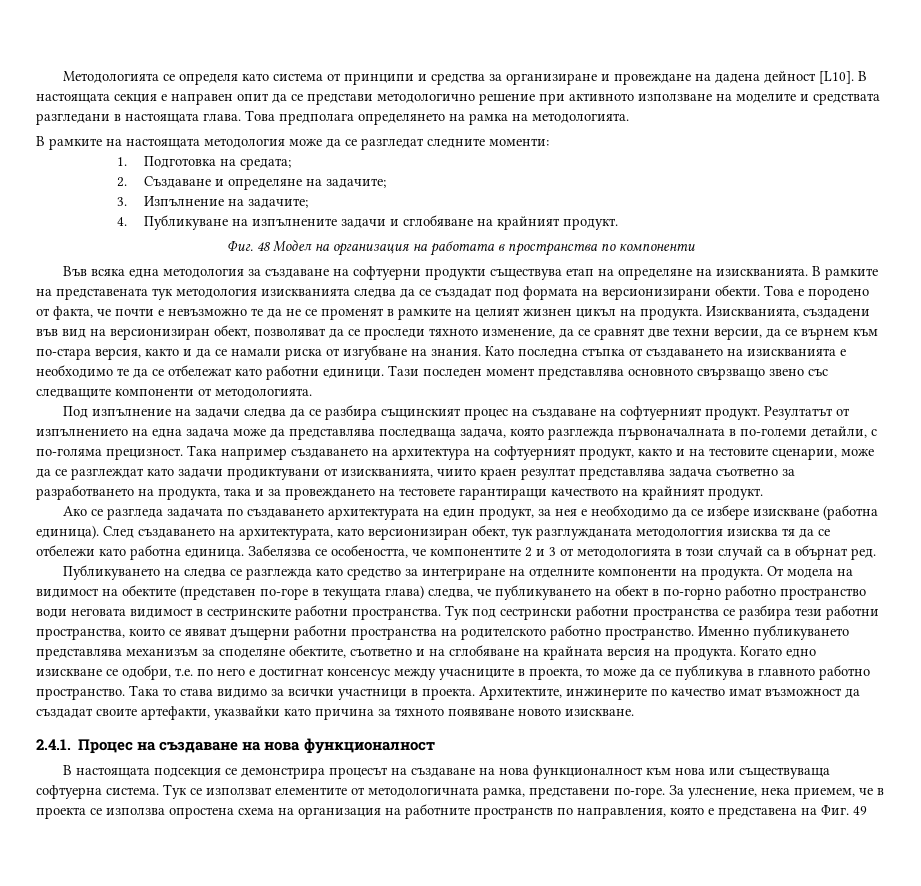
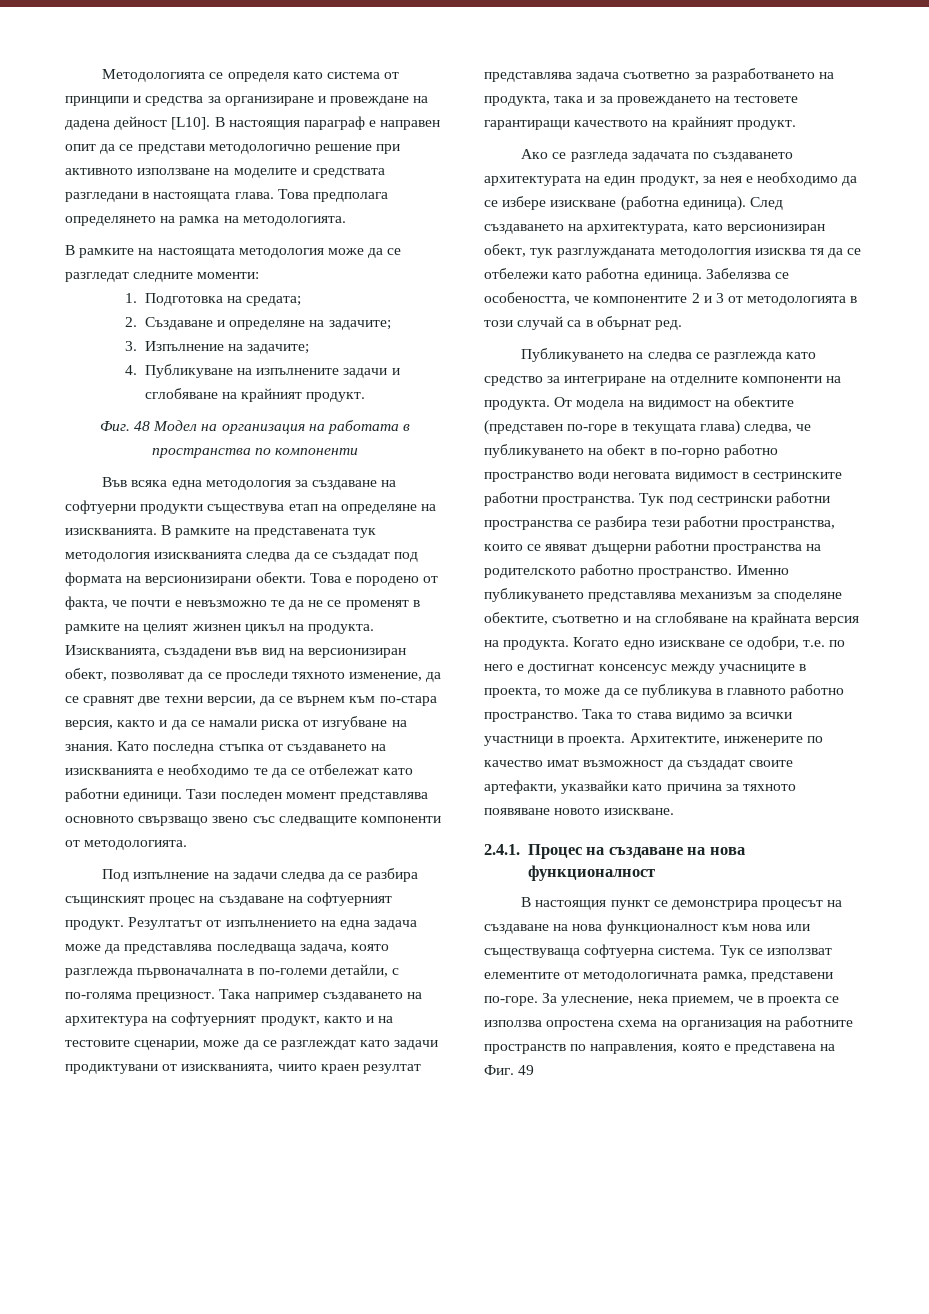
- В настоящата секция е направен опит да се представи методологично решение при активното използване на моделите и средствата разгледани в настоящата глава.
+ В настоящия параграф е направен опит да се представи методологично решение при активното използване на моделите и средствата разгледани в настоящата глава.
- Архитектите, инжинерите по качество имат възможност да създадат своите артефакти, указвайки като причина за тяхното появяване новото изискване.
+ Архитектите, инженерите по качество имат възможност да създадат своите артефакти, указвайки като причина за тяхното появяване новото изискване.
- В настоящата подсекция се демонстрира процесът на създаване на нова функционалност към нова или съществуваща софтуерна система.
+ В настоящия пункт се демонстрира процесът на създаване на нова функционалност към нова или съществуваща софтуерна система.

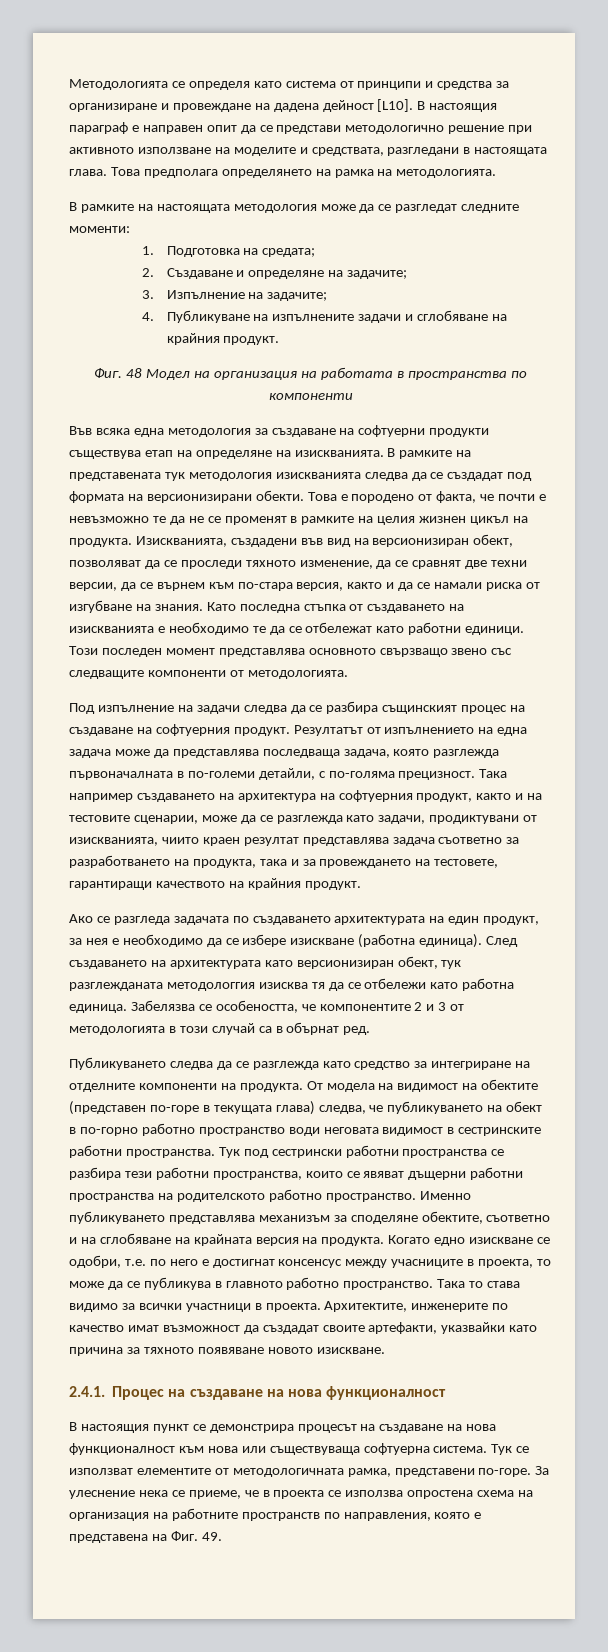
- В настоящия параграф е направен опит да се представи методологично решение при активното използване на моделите и средствата разгледани в настоящата глава.
+ В настоящия параграф е направен опит да се представи методологично решение при активното използване на моделите и средствата, разгледани в настоящата глава.
- 4. Публикуване на изпълнените задачи и сглобяване на крайният продукт.
+ 4. Публикуване на изпълнените задачи и сглобяване на крайния продукт.
- Това е породено от факта, че почти е невъзможно те да не се променят в рамките на целият жизнен цикъл на продукта.
+ Това е породено от факта, че почти е невъзможно те да не се променят в рамките на целия жизнен цикъл на продукта.
- Тази последен момент представлява основното свързващо звено със следващите компоненти от методологията.
+ Този последен момент представлява основното свързващо звено със следващите компоненти от методологията.
- Под изпълнение на задачи следва да се разбира същинският процес на създаване на софтуерният продукт.
+ Под изпълнение на задачи следва да се разбира същинският процес на създаване на софтуерния продукт.
- Така например създаването на архитектура на софтуерният продукт, както и на тестовите сценарии, може да се разглеждат като задачи продиктувани от изискванията, чиито краен резултат представлява задача съответно за разработването на продукта, така и за провеждането на тестовете гарантиращи качеството на крайният продукт.
+ Така например създаването на архитектура на софтуерния продукт, както и на тестовите сценарии, може да се разглежда като задачи, продиктувани от изискванията, чиито краен резултат представлява задача съответно за разработването на продукта, така и за провеждането на тестовете, гарантиращи качеството на крайния продукт.
- След създаването на архитектурата, като версионизиран обект, тук разглужданата методологгия изисква тя да се отбележи като работна единица.
+ След създаването на архитектурата като версионизиран обект, тук разглежданата методологгия изисква тя да се отбележи като работна единица.
- Публикуването на следва се разглежда като средство за интегриране на отделните компоненти на продукта.
+ Публикуването следва да се разглежда като средство за интегриране на отделните компоненти на продукта.
- За улеснение, нека приемем, че в проекта се използва опростена схема на организация на работните пространств по направления, която е представена на Фиг. 49
+ За улеснение нека се приеме, че в проекта се използва опростена схема на организация на работните пространств по направления, която е представена на Фиг. 49.

